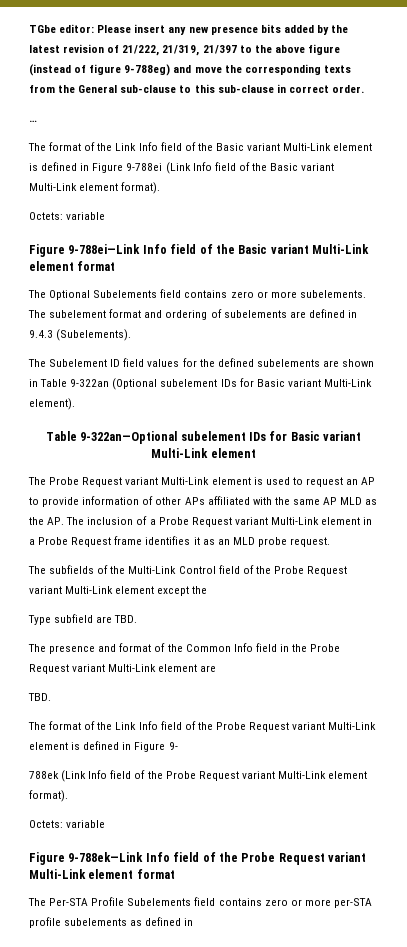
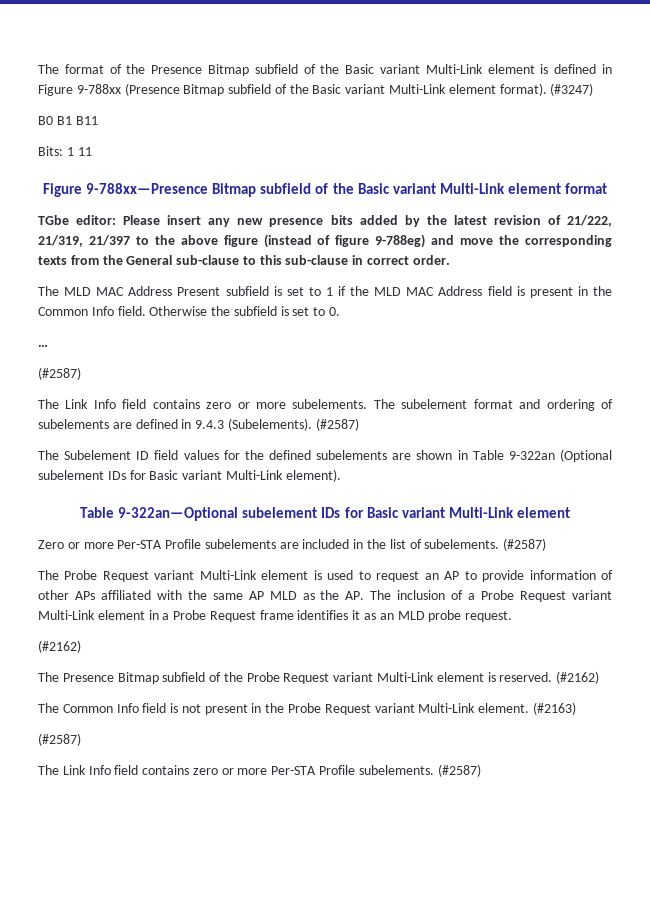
+ The format of the Presence Bitmap subfield of the Basic variant Multi-Link element is defined in Figure 9-788xx (Presence Bitmap subfield of the Basic variant Multi-Link element format). (#3247)
+ B0 B1 B11
+ Bits: 1 11
+ Figure 9-788xx—Presence Bitmap subfield of the Basic variant Multi-Link element format
+ The MLD MAC Address Present subfield is set to 1 if the MLD MAC Address field is present in the Common Info field. Otherwise the subfield is set to 0.
  …
- The format of the Link Info field of the Basic variant Multi-Link element is defined in Figure 9-788ei (Link Info field of the Basic variant Multi-Link element format).
- Octets: variable
- Figure 9-788ei—Link Info field of the Basic variant Multi-Link element format
- The Optional Subelements field contains zero or more subelements.
+ (#2587)
+ The Link Info field contains zero or more subelements.
- The subelement format and ordering of subelements are defined in 9.4.3 (Subelements).
+ The subelement format and ordering of subelements are defined in 9.4.3 (Subelements). (#2587)
+ Zero or more Per-STA Profile subelements are included in the list of subelements. (#2587)
  The Probe Request variant Multi-Link element is used to request an AP to provide information of other APs affiliated with the same AP MLD as the AP. The inclusion of a Probe Request variant Multi-Link element in a Probe Request frame identifies it as an MLD probe request.
- The subfields of the Multi-Link Control field of the Probe Request variant Multi-Link element except the
- Type subfield are TBD.
- The presence and format of the Common Info field in the Probe Request variant Multi-Link element are
- TBD.
- The format of the Link Info field of the Probe Request variant Multi-Link element is defined in Figure 9-
- 788ek (Link Info field of the Probe Request variant Multi-Link element format).
- Octets: variable
- Figure 9-788ek—Link Info field of the Probe Request variant Multi-Link element format
- The Per-STA Profile Subelements field contains zero or more per-STA profile subelements as defined in
+ (#2162)
+ The Presence Bitmap subfield of the Probe Request variant Multi-Link element is reserved. (#2162)
+ The Common Info field is not present in the Probe Request variant Multi-Link element. (#2163)
+ (#2587)
+ The Link Info field contains zero or more Per-STA Profile subelements. (#2587)

